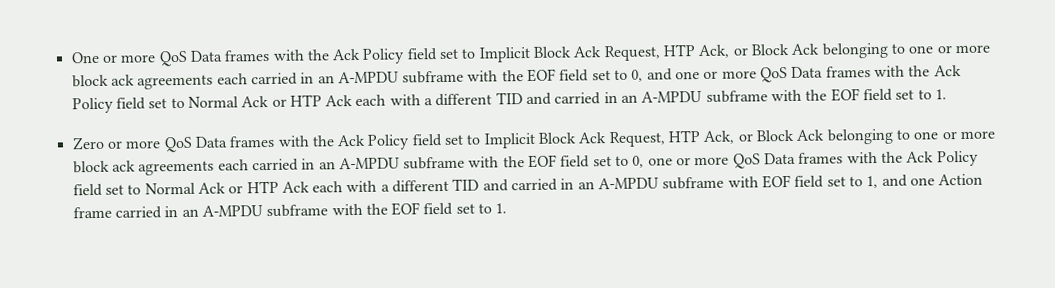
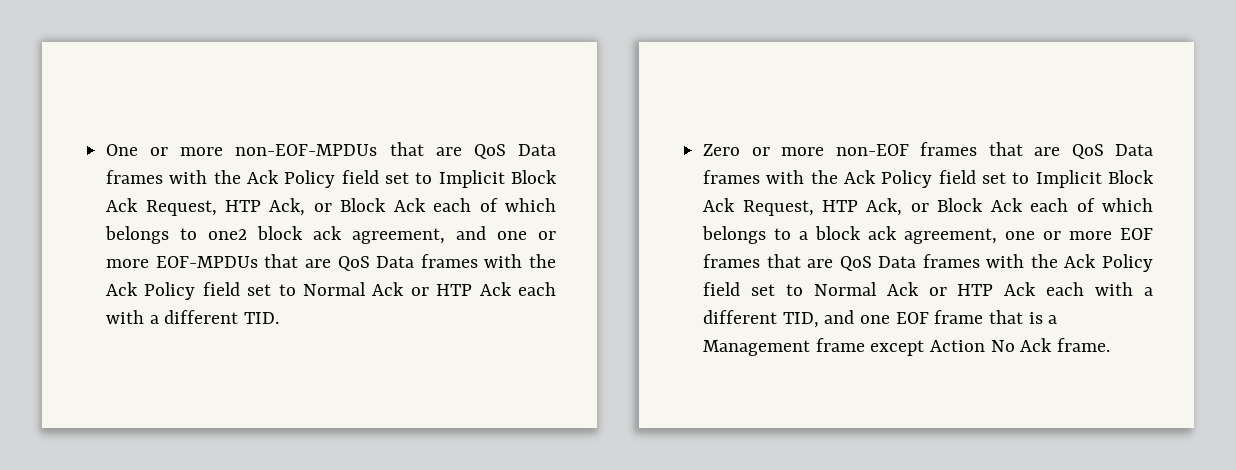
- One or more QoS Data frames with the Ack Policy field set to Implicit Block Ack Request, HTP Ack, or Block Ack belonging to one or more block ack agreements each carried in an A-MPDU subframe with the EOF field set to 0, and one or more QoS Data frames with the Ack Policy field set to Normal Ack or HTP Ack each with a different TID and carried in an A-MPDU subframe with the EOF field set to 1.
+ One or more non-EOF-MPDUs that are QoS Data frames with the Ack Policy field set to Implicit Block Ack Request, HTP Ack, or Block Ack each of which belongs to one2 block ack agreement, and one or more EOF-MPDUs that are QoS Data frames with the Ack Policy field set to Normal Ack or HTP Ack each with a different TID.
- Zero or more QoS Data frames with the Ack Policy field set to Implicit Block Ack Request, HTP Ack, or Block Ack belonging to one or more block ack agreements each carried in an A-MPDU subframe with the EOF field set to 0, one or more QoS Data frames with the Ack Policy field set to Normal Ack or HTP Ack each with a different TID and carried in an A-MPDU subframe with EOF field set to 1, and one Action frame carried in an A-MPDU subframe with the EOF field set to 1.
+ Zero or more non-EOF frames that are QoS Data frames with the Ack Policy field set to Implicit Block Ack Request, HTP Ack, or Block Ack each of which belongs to a block ack agreement, one or more EOF frames that are QoS Data frames with the Ack Policy field set to Normal Ack or HTP Ack each with a different TID, and one EOF frame that is a Management frame except Action No Ack frame.

